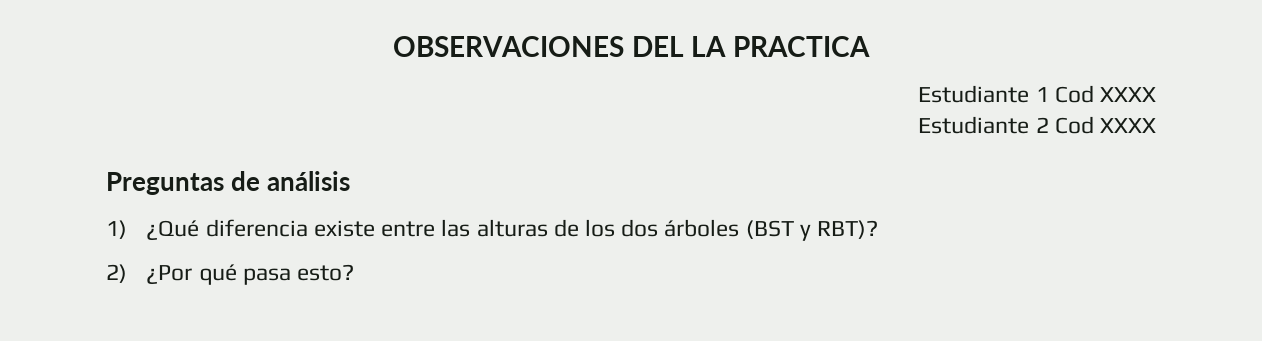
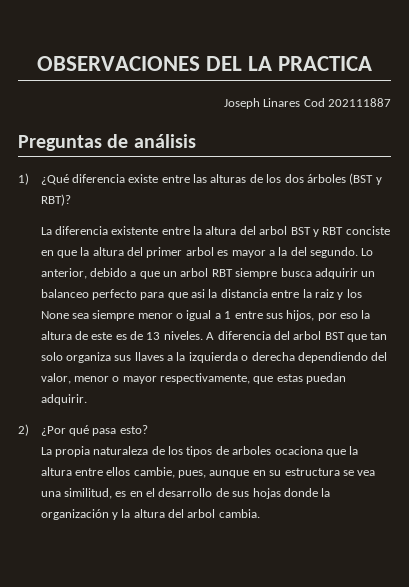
- Estudiante 1 Cod XXXX
- Estudiante 2 Cod XXXX
+ Joseph Linares Cod 202111887
+ La diferencia existente entre la altura del arbol BST y RBT conciste en que la altura del primer arbol es mayor a la del segundo. Lo anterior, debido a que un arbol RBT siempre busca adquirir un balanceo perfecto para que asi la distancia entre la raiz y los None sea siempre menor o igual a 1 entre sus hijos, por eso la altura de este es de 13 niveles. A diferencia del arbol BST que tan solo organiza sus llaves a la izquierda o derecha dependiendo del valor, menor o mayor respectivamente, que estas puedan adquirir.
+ La propia naturaleza de los tipos de arboles ocaciona que la altura entre ellos cambie, pues, aunque en su estructura se vea una similitud, es en el desarrollo de sus hojas donde la organización y la altura del arbol cambia.

